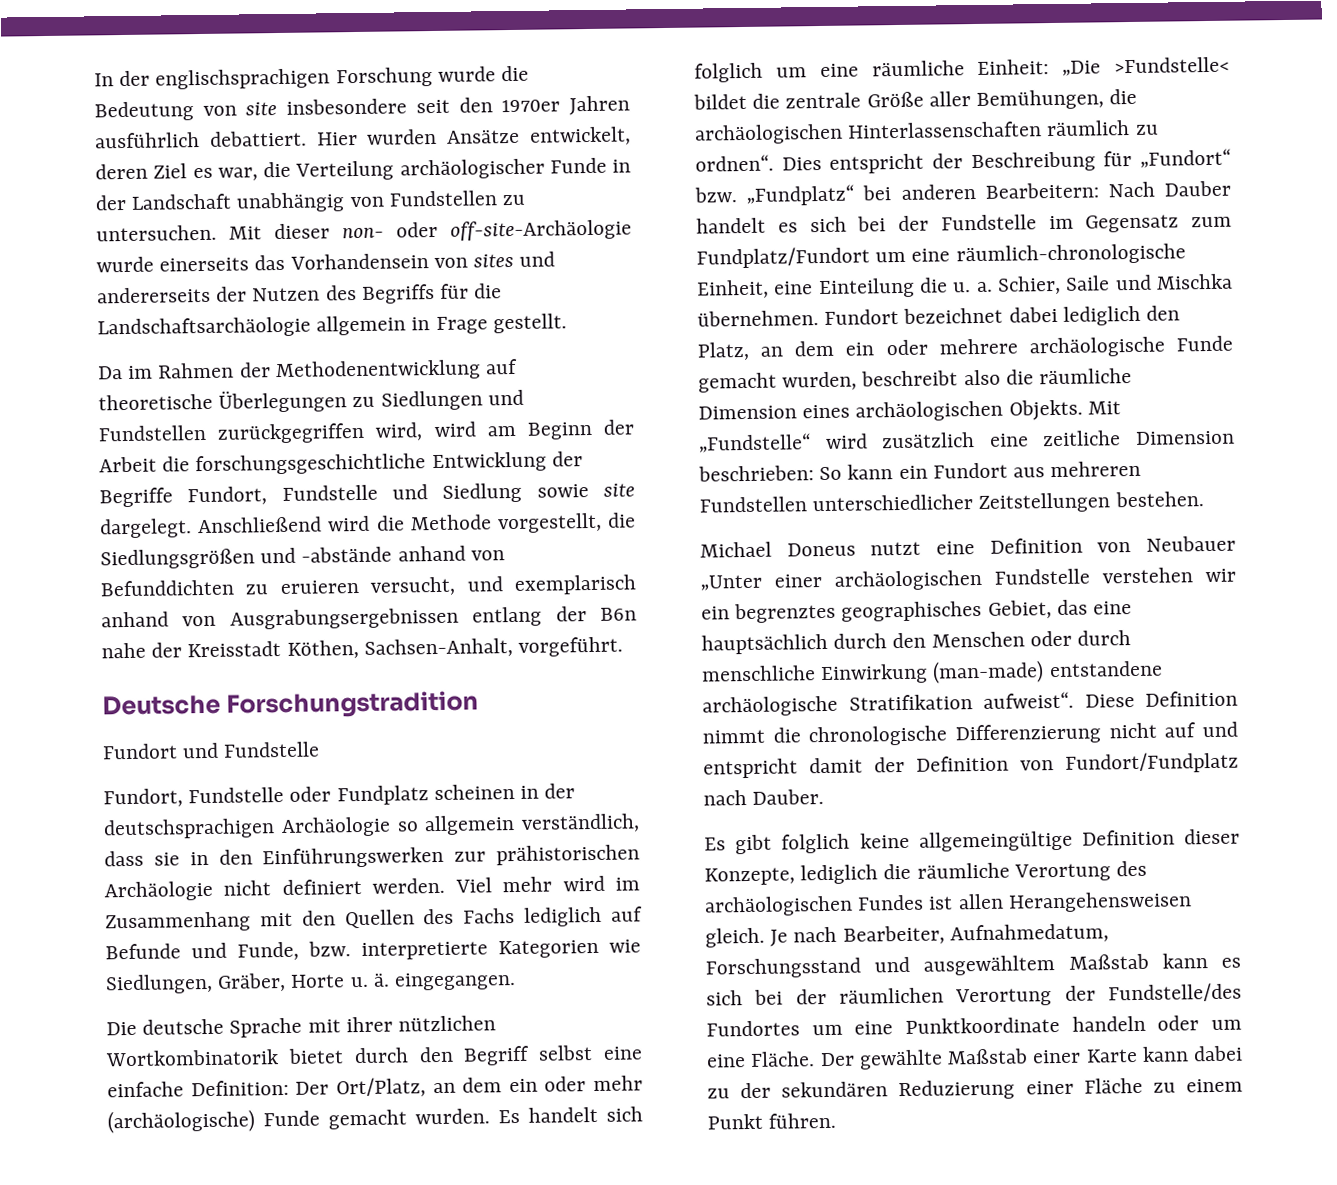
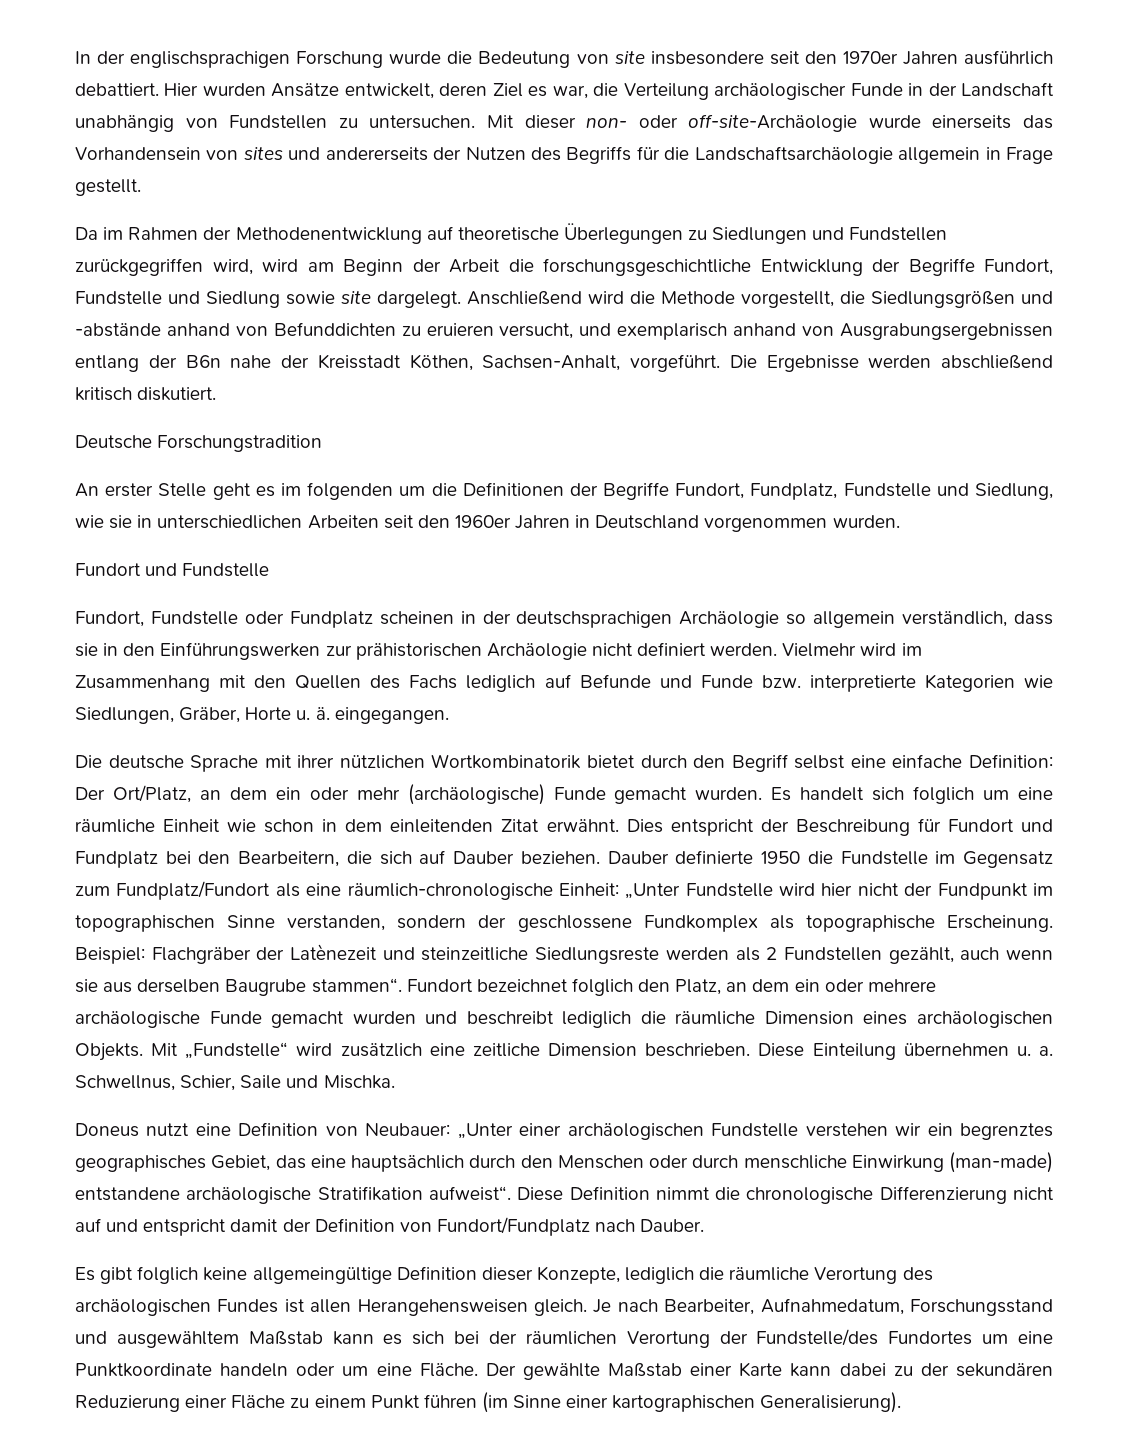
- Anschließend wird die Methode vorgestellt, die Siedlungsgrößen und -abstände anhand von Befunddichten zu eruieren versucht, und exemplarisch anhand von Ausgrabungsergebnissen entlang der B6n nahe der Kreisstadt Köthen, Sachsen-Anhalt, vorgeführt.
+ Anschließend wird die Methode vorgestellt, die Siedlungsgrößen und -abstände anhand von Befunddichten zu eruieren versucht, und exemplarisch anhand von Ausgrabungsergebnissen entlang der B6n nahe der Kreisstadt Köthen, Sachsen-Anhalt, vorgeführt. Die Ergebnisse werden abschließend kritisch diskutiert.
  Deutsche Forschungstradition
+ An erster Stelle geht es im folgenden um die Definitionen der Begriffe Fundort, Fundplatz, Fundstelle und Siedlung, wie sie in unterschiedlichen Arbeiten seit den 1960er Jahren in Deutschland vorgenommen wurden.
- Viel mehr wird im Zusammenhang mit den Quellen des Fachs lediglich auf Befunde und Funde, bzw. interpretierte Kategorien wie Siedlungen, Gräber, Horte u. ä. eingegangen.
+ Vielmehr wird im Zusammenhang mit den Quellen des Fachs lediglich auf Befunde und Funde bzw. interpretierte Kategorien wie Siedlungen, Gräber, Horte u. ä. eingegangen.
- Es handelt sich folglich um eine räumliche Einheit: „Die >Fundstelle< bildet die zentrale Größe aller Bemühungen, die archäologischen Hinterlassenschaften räumlich zu ordnen“.
+ Es handelt sich folglich um eine räumliche Einheit wie schon in dem einleitenden Zitat erwähnt.
- Dies entspricht der Beschreibung für „Fundort“ bzw. „Fundplatz“ bei anderen Bearbeitern: Nach Dauber handelt es sich bei der Fundstelle im Gegensatz zum Fundplatz/Fundort um eine räumlich-chronologische Einheit, eine Einteilung die u. a. Schier, Saile und Mischka übernehmen. Fundort bezeichnet dabei lediglich den Platz, an dem ein oder mehrere archäologische Funde gemacht wurden, beschreibt also die räumliche Dimension eines archäologischen Objekts.
+ Dies entspricht der Beschreibung für Fundort und Fundplatz bei den Bearbeitern, die sich auf Dauber beziehen. Dauber definierte 1950 die Fundstelle im Gegensatz zum Fundplatz/Fundort als eine räumlich-chronologische Einheit: „Unter Fundstelle wird hier nicht der Fundpunkt im topographischen Sinne verstanden, sondern der geschlossene Fundkomplex als topographische Erscheinung. Beispiel: Flachgräber der Latènezeit und steinzeitliche Siedlungsreste werden als 2 Fundstellen gezählt, auch wenn sie aus derselben Baugrube stammen“. Fundort bezeichnet folglich den Platz, an dem ein oder mehrere archäologische Funde gemacht wurden und beschreibt lediglich die räumliche Dimension eines archäologischen Objekts.
- Mit „Fundstelle“ wird zusätzlich eine zeitliche Dimension beschrieben: So kann ein Fundort aus mehreren Fundstellen unterschiedlicher Zeitstellungen bestehen.
- Michael Doneus nutzt eine Definition von Neubauer „Unter einer archäologischen Fundstelle verstehen wir ein begrenztes geographisches Gebiet, das eine hauptsächlich durch den Menschen oder durch menschliche Einwirkung (man-made) entstandene archäologische Stratifikation aufweist“.
+ Mit „Fundstelle“ wird zusätzlich eine zeitliche Dimension beschrieben. Diese Einteilung übernehmen u. a. Schwellnus, Schier, Saile und Mischka.
+ Doneus nutzt eine Definition von Neubauer: „Unter einer archäologischen Fundstelle verstehen wir ein begrenztes geographisches Gebiet, das eine hauptsächlich durch den Menschen oder durch menschliche Einwirkung (man-made) entstandene archäologische Stratifikation aufweist“.
- Der gewählte Maßstab einer Karte kann dabei zu der sekundären Reduzierung einer Fläche zu einem Punkt führen.
+ Der gewählte Maßstab einer Karte kann dabei zu der sekundären Reduzierung einer Fläche zu einem Punkt führen (im Sinne einer kartographischen Generalisierung).

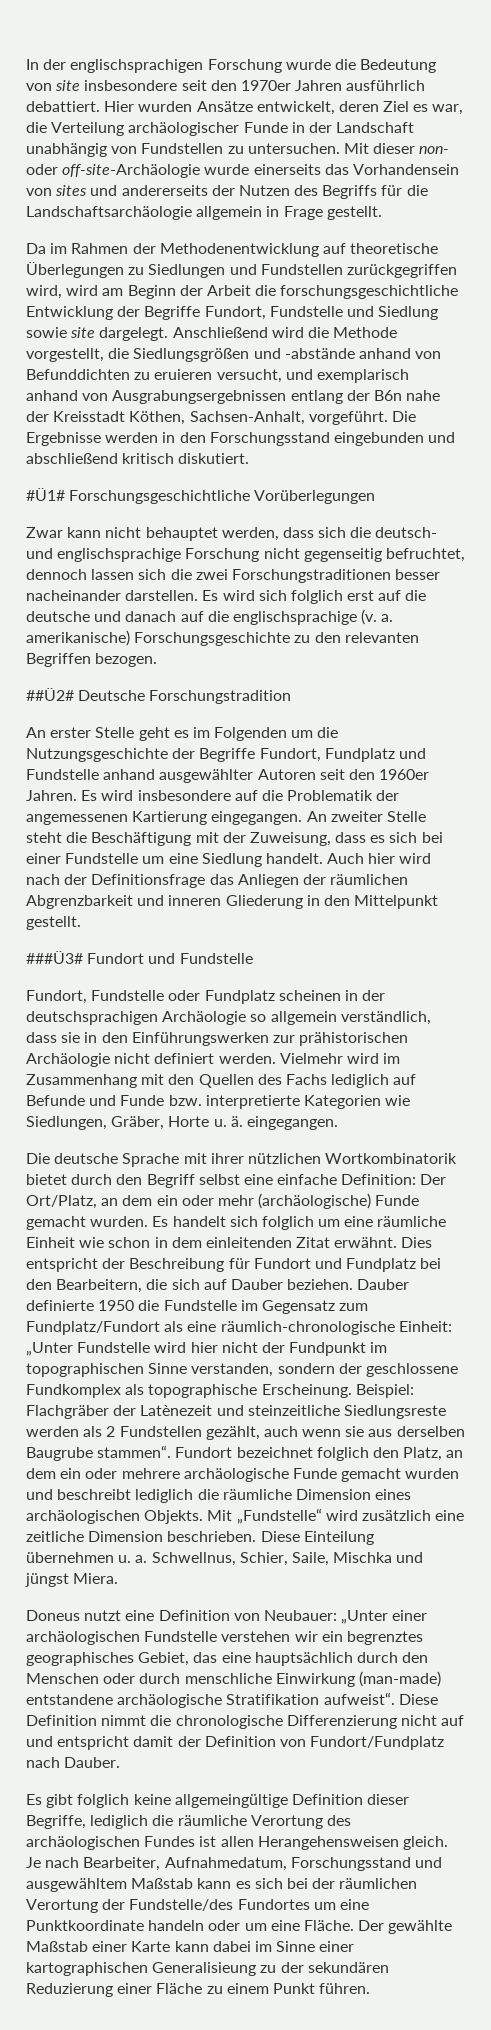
- Die Ergebnisse werden abschließend kritisch diskutiert.
- Deutsche Forschungstradition
+ Die Ergebnisse werden in den Forschungsstand eingebunden und abschließend kritisch diskutiert.
+ #Ü1# Forschungsgeschichtliche Vorüberlegungen
+ Zwar kann nicht behauptet werden, dass sich die deutsch- und englischsprachige Forschung nicht gegenseitig befruchtet, dennoch lassen sich die zwei Forschungstraditionen besser nacheinander darstellen. Es wird sich folglich erst auf die deutsche und danach auf die englischsprachige (v. a. amerikanische) Forschungsgeschichte zu den relevanten Begriffen bezogen.
+ ##Ü2# Deutsche Forschungstradition
- An erster Stelle geht es im folgenden um die Definitionen der Begriffe Fundort, Fundplatz, Fundstelle und Siedlung, wie sie in unterschiedlichen Arbeiten seit den 1960er Jahren in Deutschland vorgenommen wurden.
- Fundort und Fundstelle
+ An erster Stelle geht es im Folgenden um die Nutzungsgeschichte der Begriffe Fundort, Fundplatz und Fundstelle anhand ausgewählter Autoren seit den 1960er Jahren. Es wird insbesondere auf die Problematik der angemessenen Kartierung eingegangen. An zweiter Stelle steht die Beschäftigung mit der Zuweisung, dass es sich bei einer Fundstelle um eine Siedlung handelt. Auch hier wird nach der Definitionsfrage das Anliegen der räumlichen Abgrenzbarkeit und inneren Gliederung in den Mittelpunkt gestellt.
+ ###Ü3# Fundort und Fundstelle
- Schwellnus, Schier, Saile und Mischka.
+ Schwellnus, Schier, Saile, Mischka und jüngst Miera.
- Es gibt folglich keine allgemeingültige Definition dieser Konzepte, lediglich die räumliche Verortung des archäologischen Fundes ist allen Herangehensweisen gleich.
+ Es gibt folglich keine allgemeingültige Definition dieser Begriffe, lediglich die räumliche Verortung des archäologischen Fundes ist allen Herangehensweisen gleich.
- Der gewählte Maßstab einer Karte kann dabei zu der sekundären Reduzierung einer Fläche zu einem Punkt führen (im Sinne einer kartographischen Generalisierung).
+ Der gewählte Maßstab einer Karte kann dabei im Sinne einer kartographischen Generalisieung zu der sekundären Reduzierung einer Fläche zu einem Punkt führen.

